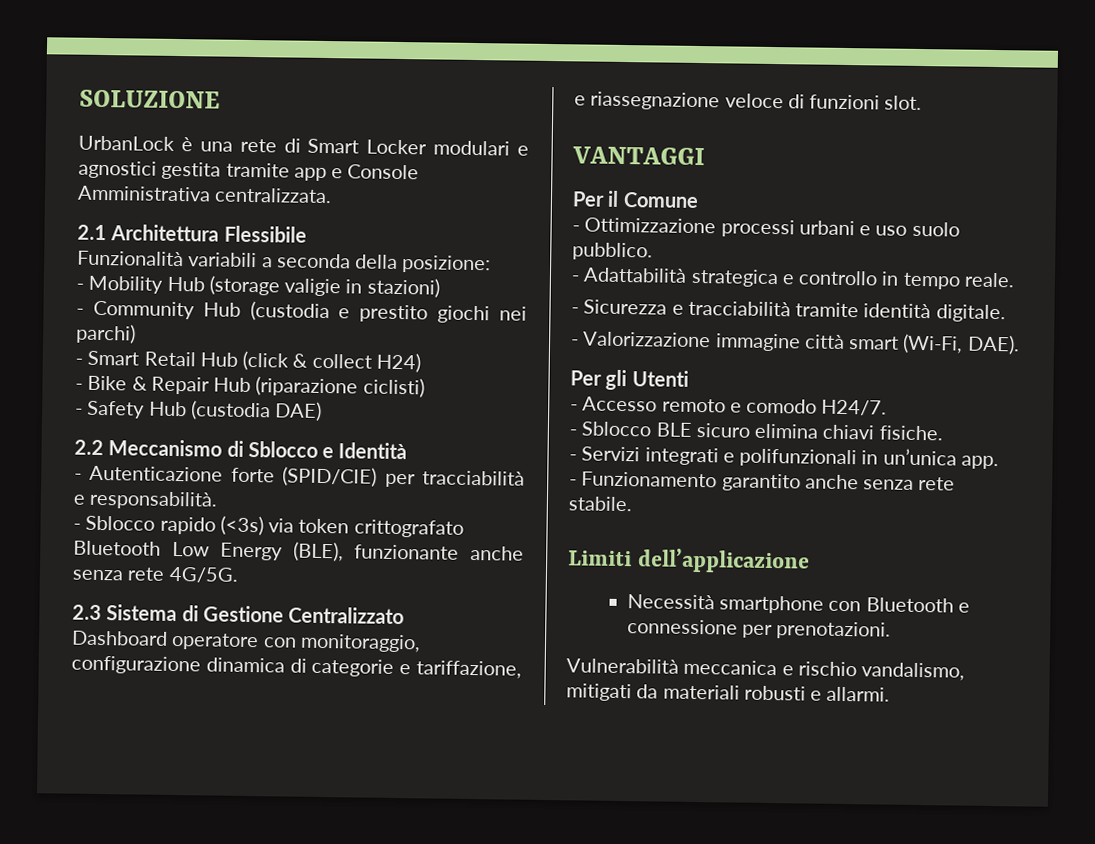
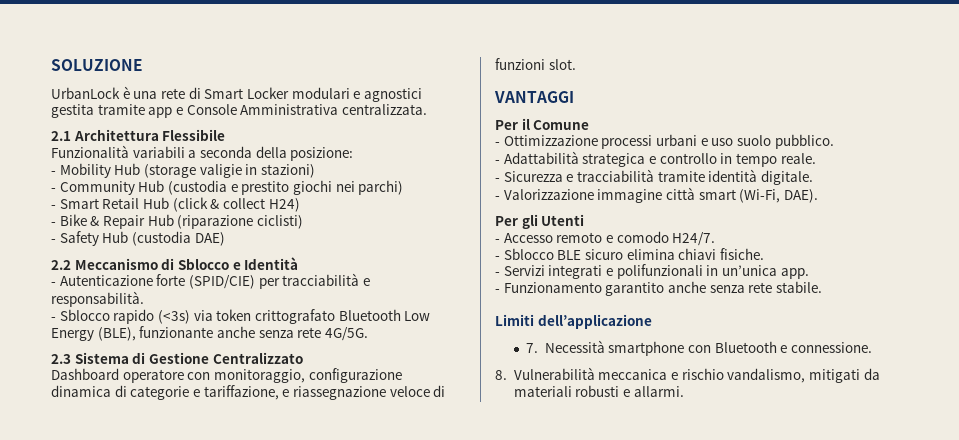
- Necessità smartphone con Bluetooth e connessione per prenotazioni.
- Vulnerabilità meccanica e rischio vandalismo, mitigati da materiali robusti e allarmi.
+ 7. Necessità smartphone con Bluetooth e connessione.
+ 8. Vulnerabilità meccanica e rischio vandalismo, mitigati da materiali robusti e allarmi.

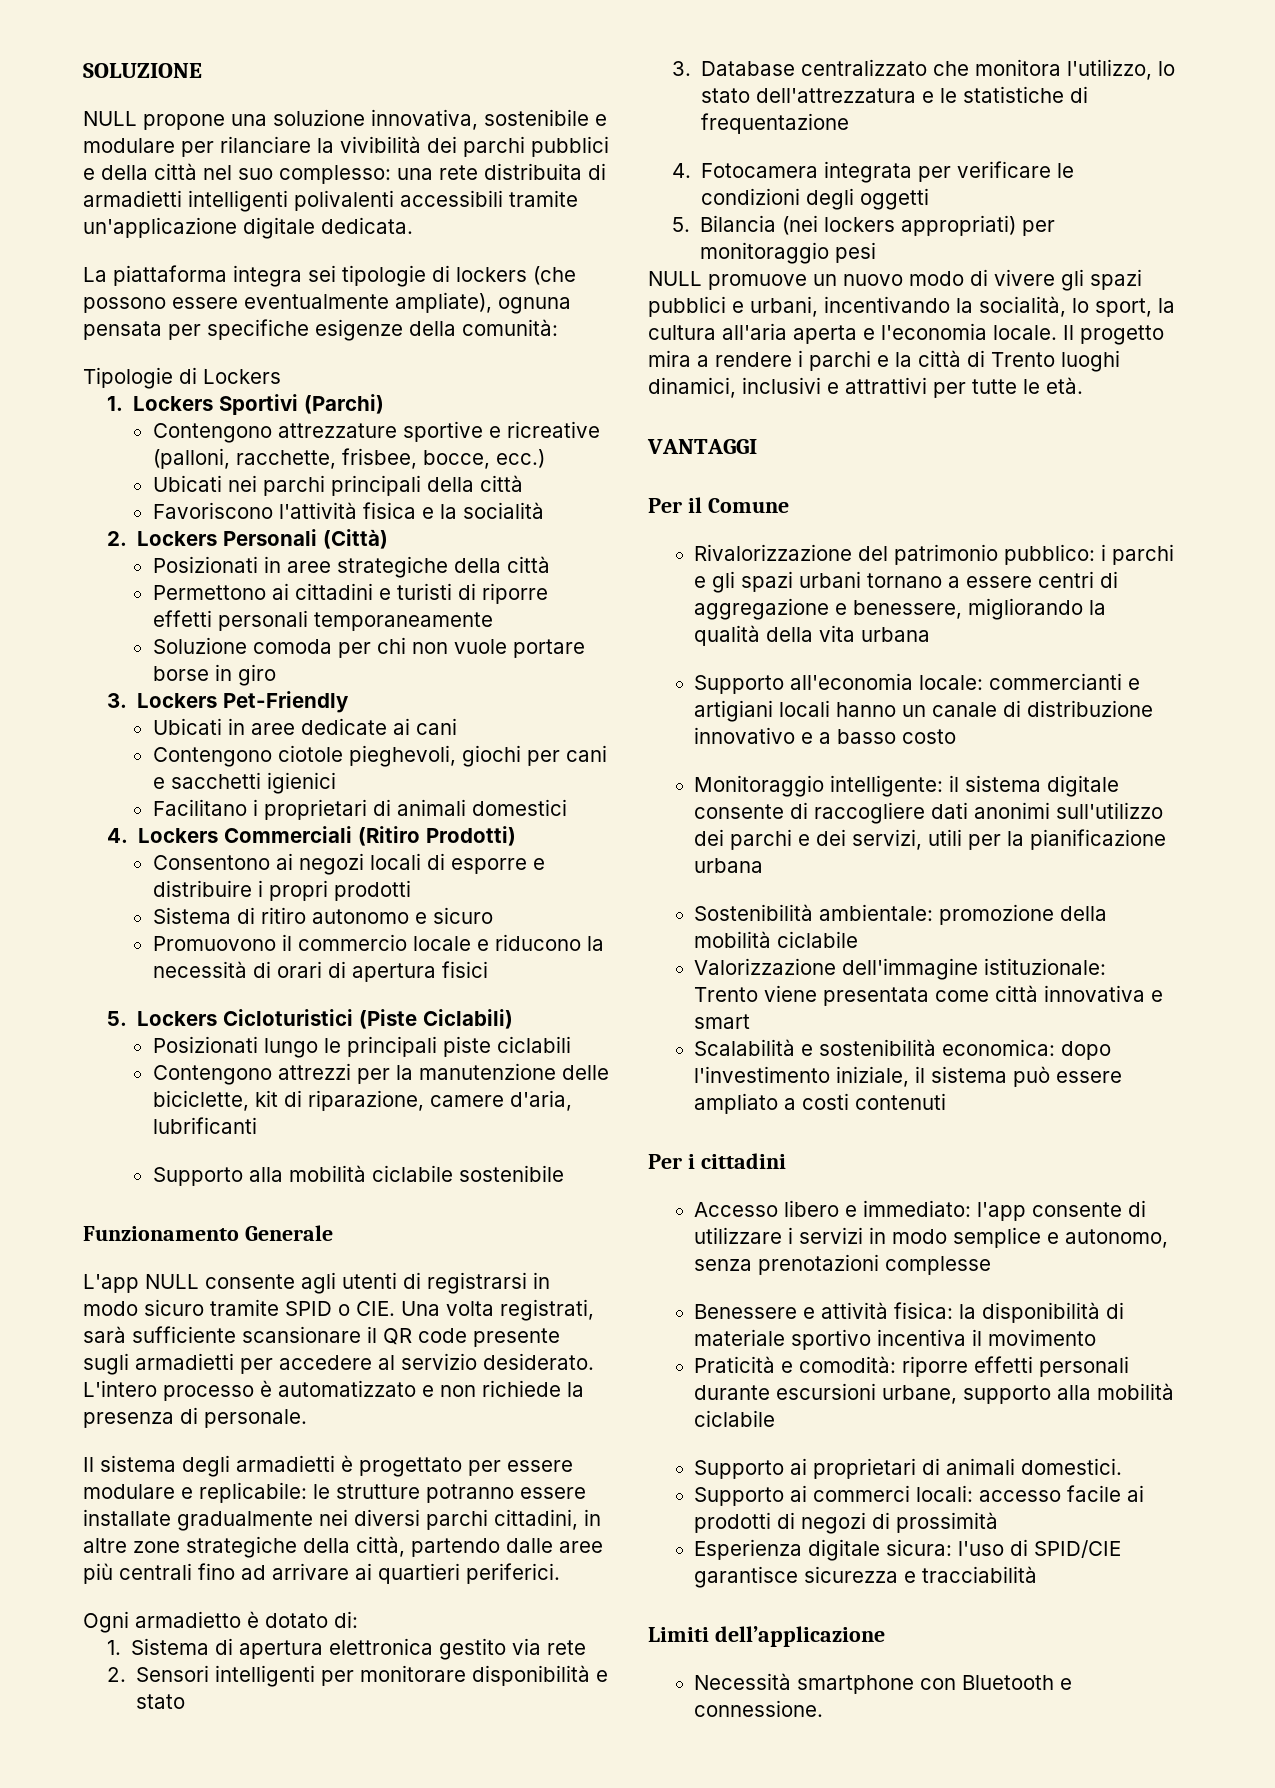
- UrbanLock è una rete di Smart Locker modulari e agnostici gestita tramite app e Console Amministrativa centralizzata.
- 2.1 Architettura Flessibile
- Funzionalità variabili a seconda della posizione:
- - Mobility Hub (storage valigie in stazioni)
- - Community Hub (custodia e prestito giochi nei parchi)
- - Smart Retail Hub (click & collect H24)
- - Bike & Repair Hub (riparazione ciclisti)
- - Safety Hub (custodia DAE)
- 2.2 Meccanismo di Sblocco e Identità
- - Autenticazione forte (SPID/CIE) per tracciabilità e responsabilità.
- - Sblocco rapido (<3s) via token crittografato Bluetooth Low Energy (BLE), funzionante anche senza rete 4G/5G.
- 2.3 Sistema di Gestione Centralizzato
- Dashboard operatore con monitoraggio, configurazione dinamica di categorie e tariffazione, e riassegnazione veloce di funzioni slot.
+ NULL propone una soluzione innovativa, sostenibile e modulare per rilanciare la vivibilità dei parchi pubblici e della città nel suo complesso: una rete distribuita di armadietti intelligenti polivalenti accessibili tramite un'applicazione digitale dedicata.
+ La piattaforma integra sei tipologie di lockers (che possono essere eventualmente ampliate), ognuna pensata per specifiche esigenze della comunità:
+ Tipologie di Lockers
+ 1. Lockers Sportivi (Parchi)
+ Contengono attrezzature sportive e ricreative (palloni, racchette, frisbee, bocce, ecc.)
+ Ubicati nei parchi principali della città
+ Favoriscono l'attività fisica e la socialità
+ 2. Lockers Personali (Città)
+ Posizionati in aree strategiche della città
+ Permettono ai cittadini e turisti di riporre effetti personali temporaneamente
+ Soluzione comoda per chi non vuole portare borse in giro
+ 3. Lockers Pet-Friendly
+ Ubicati in aree dedicate ai cani
+ Contengono ciotole pieghevoli, giochi per cani e sacchetti igienici
+ Facilitano i proprietari di animali domestici
+ 4. Lockers Commerciali (Ritiro Prodotti)
+ Consentono ai negozi locali di esporre e distribuire i propri prodotti
+ Sistema di ritiro autonomo e sicuro
+ Promuovono il commercio locale e riducono la necessità di orari di apertura fisici
+ 5. Lockers Cicloturistici (Piste Ciclabili)
+ Posizionati lungo le principali piste ciclabili
+ Contengono attrezzi per la manutenzione delle biciclette, kit di riparazione, camere d'aria, lubrificanti
+ Supporto alla mobilità ciclabile sostenibile
+ Funzionamento Generale
+ L'app NULL consente agli utenti di registrarsi in modo sicuro tramite SPID o CIE. Una volta registrati, sarà sufficiente scansionare il QR code presente sugli armadietti per accedere al servizio desiderato. L'intero processo è automatizzato e non richiede la presenza di personale.
+ Il sistema degli armadietti è progettato per essere modulare e replicabile: le strutture potranno essere installate gradualmente nei diversi parchi cittadini, in altre zone strategiche della città, partendo dalle aree più centrali fino ad arrivare ai quartieri periferici.
+ Ogni armadietto è dotato di:
+ 1. Sistema di apertura elettronica gestito via rete
+ 2. Sensori intelligenti per monitorare disponibilità e stato
+ 3. Database centralizzato che monitora l'utilizzo, lo stato dell'attrezzatura e le statistiche di frequentazione
+ 4. Fotocamera integrata per verificare le condizioni degli oggetti
+ 5. Bilancia (nei lockers appropriati) per monitoraggio pesi
+ NULL promuove un nuovo modo di vivere gli spazi pubblici e urbani, incentivando la socialità, lo sport, la cultura all'aria aperta e l'economia locale. Il progetto mira a rendere i parchi e la città di Trento luoghi dinamici, inclusivi e attrattivi per tutte le età.
  VANTAGGI
  Per il Comune
- - Ottimizzazione processi urbani e uso suolo pubblico.
- - Adattabilità strategica e controllo in tempo reale.
- - Sicurezza e tracciabilità tramite identità digitale.
- - Valorizzazione immagine città smart (Wi-Fi, DAE).
- Per gli Utenti
- - Accesso remoto e comodo H24/7.
- - Sblocco BLE sicuro elimina chiavi fisiche.
- - Servizi integrati e polifunzionali in un’unica app.
- - Funzionamento garantito anche senza rete stabile.
+ Rivalorizzazione del patrimonio pubblico: i parchi e gli spazi urbani tornano a essere centri di aggregazione e benessere, migliorando la qualità della vita urbana
+ Supporto all'economia locale: commercianti e artigiani locali hanno un canale di distribuzione innovativo e a basso costo
+ Monitoraggio intelligente: il sistema digitale consente di raccogliere dati anonimi sull'utilizzo dei parchi e dei servizi, utili per la pianificazione urbana
+ Sostenibilità ambientale: promozione della mobilità ciclabile
+ Valorizzazione dell'immagine istituzionale: Trento viene presentata come città innovativa e smart
+ Scalabilità e sostenibilità economica: dopo l'investimento iniziale, il sistema può essere ampliato a costi contenuti
+ Per i cittadini
+ Accesso libero e immediato: l'app consente di utilizzare i servizi in modo semplice e autonomo, senza prenotazioni complesse
+ Benessere e attività fisica: la disponibilità di materiale sportivo incentiva il movimento
+ Praticità e comodità: riporre effetti personali durante escursioni urbane, supporto alla mobilità ciclabile
+ Supporto ai proprietari di animali domestici.
+ Supporto ai commerci locali: accesso facile ai prodotti di negozi di prossimità
+ Esperienza digitale sicura: l'uso di SPID/CIE garantisce sicurezza e tracciabilità
- 7. Necessità smartphone con Bluetooth e connessione.
+ Necessità smartphone con Bluetooth e connessione.
- 8. Vulnerabilità meccanica e rischio vandalismo, mitigati da materiali robusti e allarmi.

